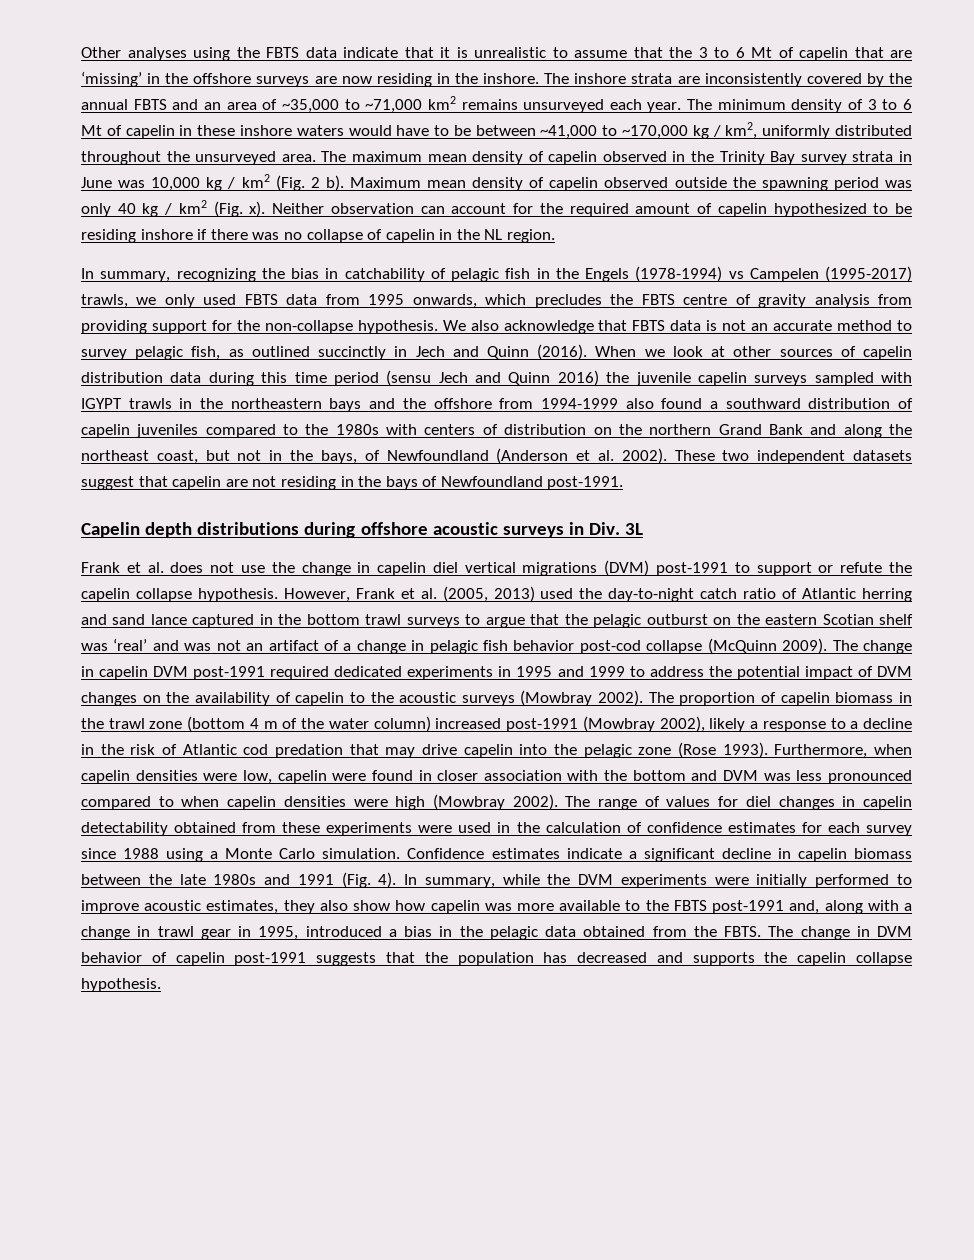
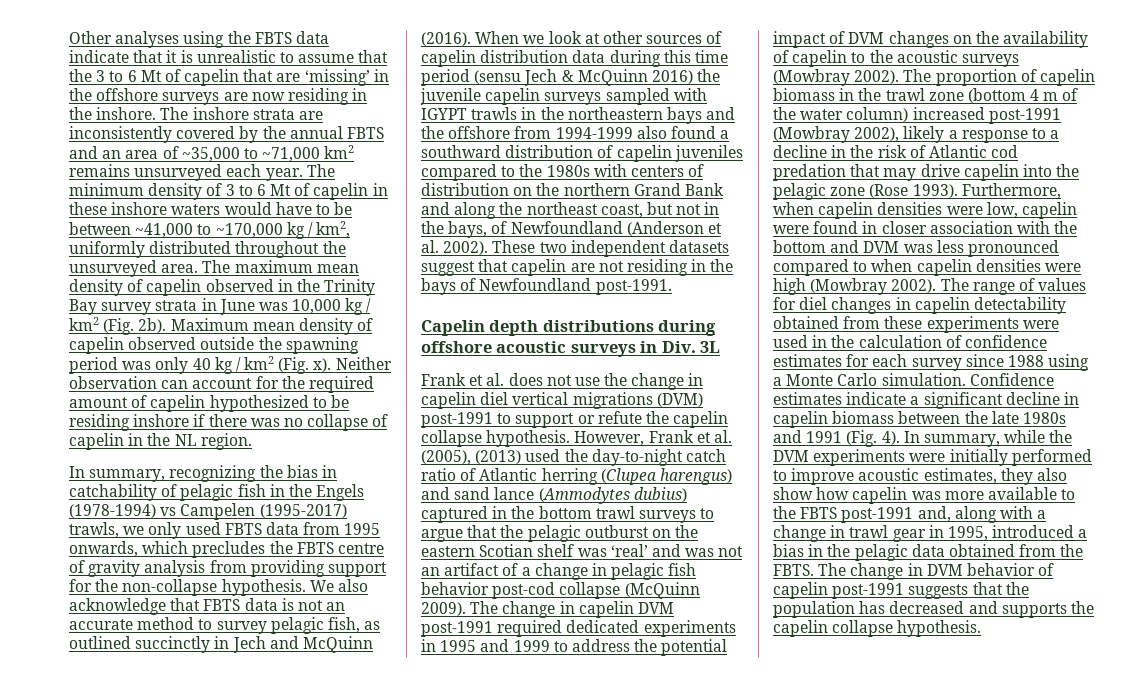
- The maximum mean density of capelin observed in the Trinity Bay survey strata in June was 10,000 kg / km2 (Fig. 2 b).
+ The maximum mean density of capelin observed in the Trinity Bay survey strata in June was 10,000 kg / km2 (Fig. 2b).
- We also acknowledge that FBTS data is not an accurate method to survey pelagic fish, as outlined succinctly in Jech and Quinn (2016).
+ We also acknowledge that FBTS data is not an accurate method to survey pelagic fish, as outlined succinctly in Jech and McQuinn (2016).
- When we look at other sources of capelin distribution data during this time period (sensu Jech and Quinn 2016) the juvenile capelin surveys sampled with IGYPT trawls in the northeastern bays and the offshore from 1994-1999 also found a southward distribution of capelin juveniles compared to the 1980s with centers of distribution on the northern Grand Bank and along the northeast coast, but not in the bays, of Newfoundland (Anderson et al. 2002).
+ When we look at other sources of capelin distribution data during this time period (sensu Jech & McQuinn 2016) the juvenile capelin surveys sampled with IGYPT trawls in the northeastern bays and the offshore from 1994-1999 also found a southward distribution of capelin juveniles compared to the 1980s with centers of distribution on the northern Grand Bank and along the northeast coast, but not in the bays, of Newfoundland (Anderson et al. 2002).
- However, Frank et al. (2005, 2013) used the day-to-night catch ratio of Atlantic herring and sand lance captured in the bottom trawl surveys to argue that the pelagic outburst on the eastern Scotian shelf was ‘real’ and was not an artifact of a change in pelagic fish behavior post-cod collapse (McQuinn 2009).
+ However, Frank et al. (2005), (2013) used the day-to-night catch ratio of Atlantic herring (Clupea harengus) and sand lance (Ammodytes dubius) captured in the bottom trawl surveys to argue that the pelagic outburst on the eastern Scotian shelf was ‘real’ and was not an artifact of a change in pelagic fish behavior post-cod collapse (McQuinn 2009).

